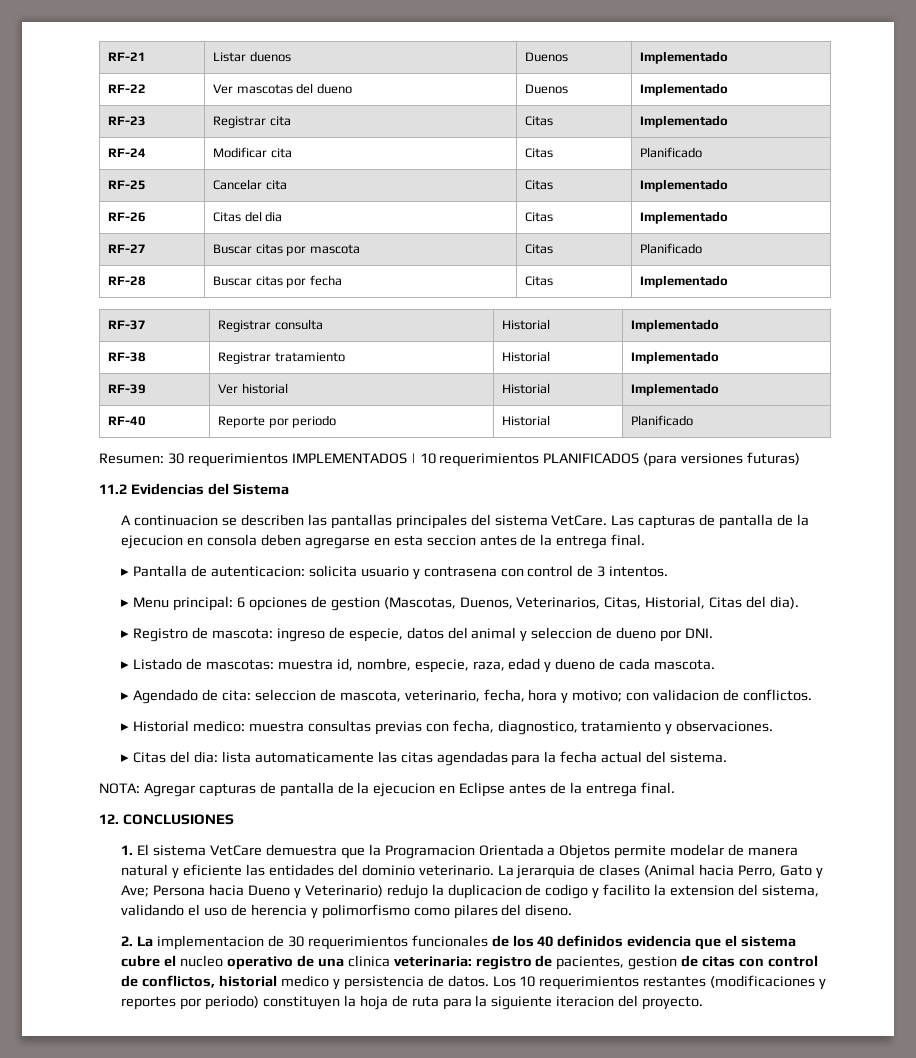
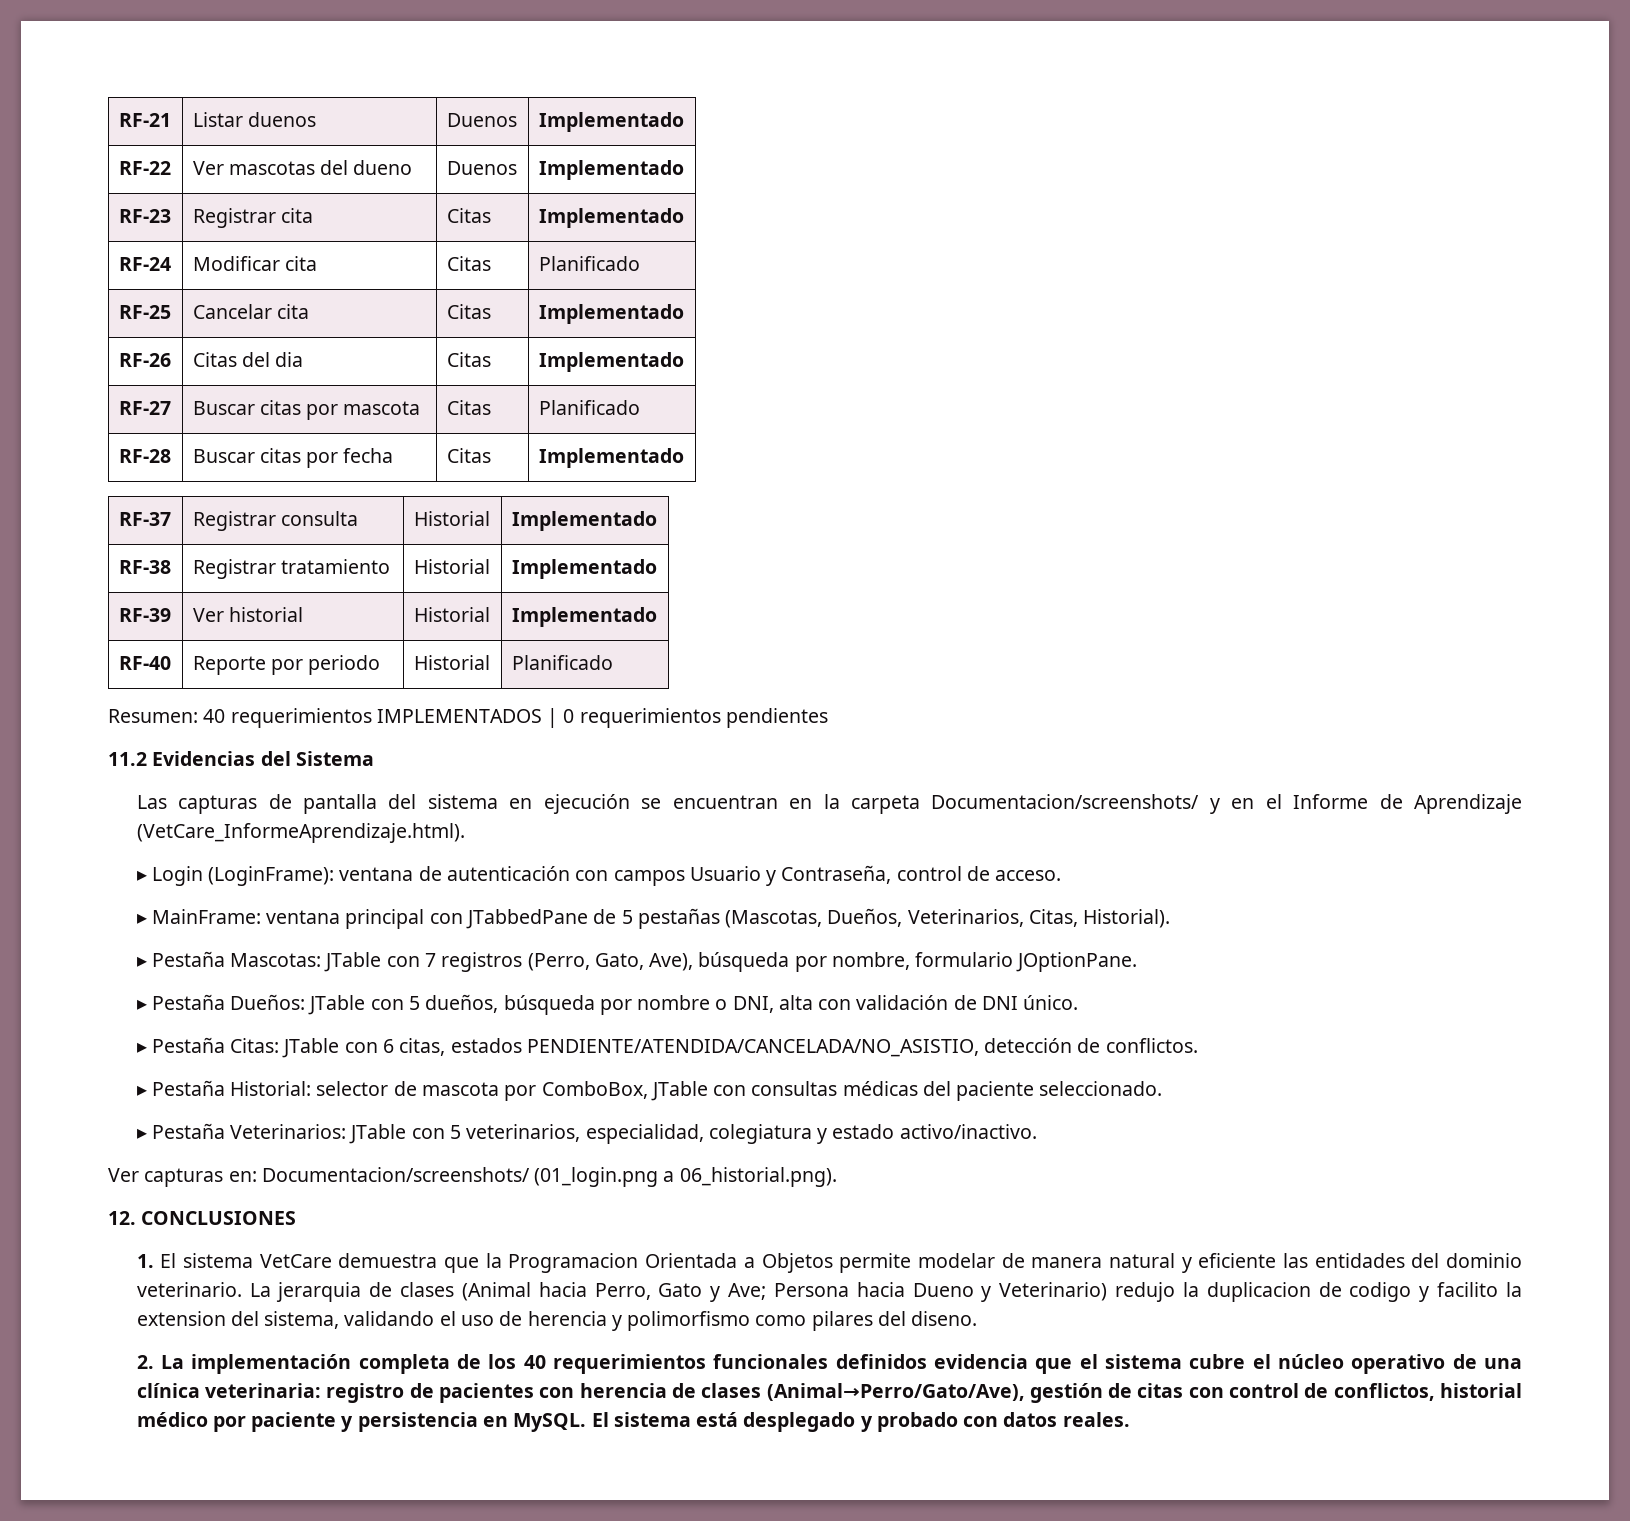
- Resumen: 30 requerimientos IMPLEMENTADOS | 10 requerimientos PLANIFICADOS (para versiones futuras)
+ Resumen: 40 requerimientos IMPLEMENTADOS | 0 requerimientos pendientes
  11.2 Evidencias del Sistema
- A continuacion se describen las pantallas principales del sistema VetCare. Las capturas de pantalla de la ejecucion en consola deben agregarse en esta seccion antes de la entrega final.
- ▸ Pantalla de autenticacion: solicita usuario y contrasena con control de 3 intentos.
- ▸ Menu principal: 6 opciones de gestion (Mascotas, Duenos, Veterinarios, Citas, Historial, Citas del dia).
- ▸ Registro de mascota: ingreso de especie, datos del animal y seleccion de dueno por DNI.
- ▸ Listado de mascotas: muestra id, nombre, especie, raza, edad y dueno de cada mascota.
- ▸ Agendado de cita: seleccion de mascota, veterinario, fecha, hora y motivo; con validacion de conflictos.
- ▸ Historial medico: muestra consultas previas con fecha, diagnostico, tratamiento y observaciones.
- ▸ Citas del dia: lista automaticamente las citas agendadas para la fecha actual del sistema.
- NOTA: Agregar capturas de pantalla de la ejecucion en Eclipse antes de la entrega final.
+ Las capturas de pantalla del sistema en ejecución se encuentran en la carpeta Documentacion/screenshots/ y en el Informe de Aprendizaje (VetCare_InformeAprendizaje.html).
+ ▸ Login (LoginFrame): ventana de autenticación con campos Usuario y Contraseña, control de acceso.
+ ▸ MainFrame: ventana principal con JTabbedPane de 5 pestañas (Mascotas, Dueños, Veterinarios, Citas, Historial).
+ ▸ Pestaña Mascotas: JTable con 7 registros (Perro, Gato, Ave), búsqueda por nombre, formulario JOptionPane.
+ ▸ Pestaña Dueños: JTable con 5 dueños, búsqueda por nombre o DNI, alta con validación de DNI único.
+ ▸ Pestaña Citas: JTable con 6 citas, estados PENDIENTE/ATENDIDA/CANCELADA/NO_ASISTIO, detección de conflictos.
+ ▸ Pestaña Historial: selector de mascota por ComboBox, JTable con consultas médicas del paciente seleccionado.
+ ▸ Pestaña Veterinarios: JTable con 5 veterinarios, especialidad, colegiatura y estado activo/inactivo.
+ Ver capturas en: Documentacion/screenshots/ (01_login.png a 06_historial.png).
- 2. La implementacion de 30 requerimientos funcionales de los 40 definidos evidencia que el sistema cubre el nucleo operativo de una clinica veterinaria: registro de pacientes, gestion de citas con control de conflictos, historial medico y persistencia de datos. Los 10 requerimientos restantes (modificaciones y reportes por periodo) constituyen la hoja de ruta para la siguiente iteracion del proyecto.
+ 2. La implementación completa de los 40 requerimientos funcionales definidos evidencia que el sistema cubre el núcleo operativo de una clínica veterinaria: registro de pacientes con herencia de clases (Animal→Perro/Gato/Ave), gestión de citas con control de conflictos, historial médico por paciente y persistencia en MySQL. El sistema está desplegado y probado con datos reales.

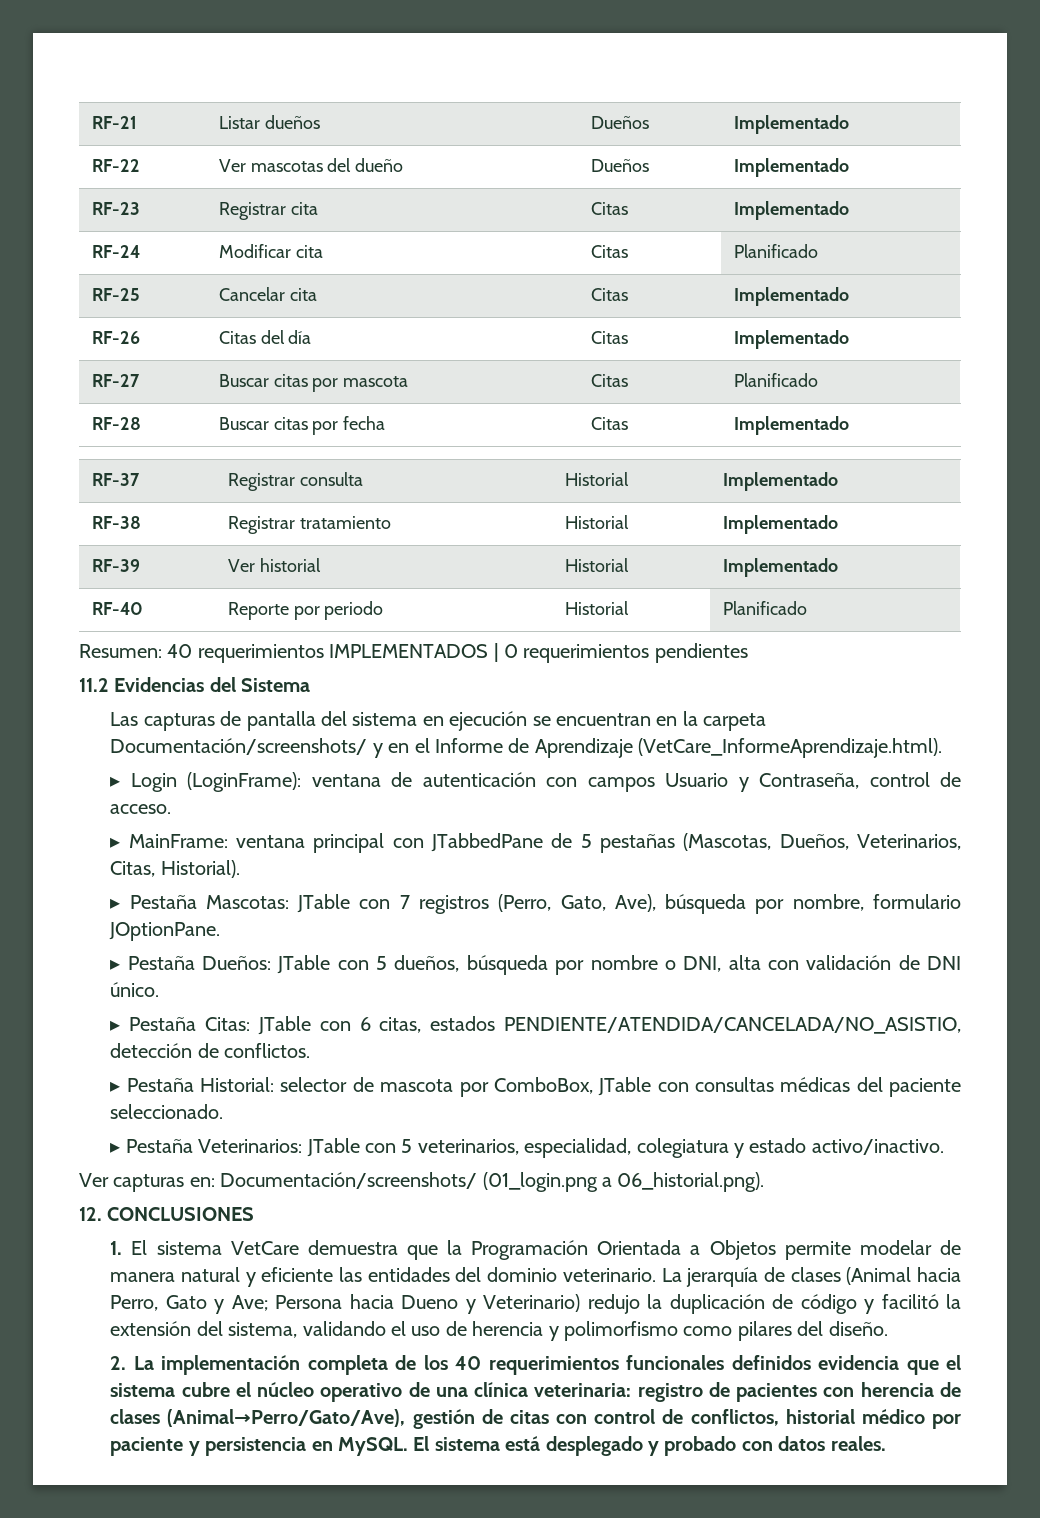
- RF-21 | Listar duenos | Duenos | Implementado
+ RF-21 | Listar dueños | Dueños | Implementado
- RF-22 | Ver mascotas del dueno | Duenos | Implementado
+ RF-22 | Ver mascotas del dueño | Dueños | Implementado
- RF-26 | Citas del dia | Citas | Implementado
+ RF-26 | Citas del día | Citas | Implementado
- Las capturas de pantalla del sistema en ejecución se encuentran en la carpeta Documentacion/screenshots/ y en el Informe de Aprendizaje (VetCare_InformeAprendizaje.html).
+ Las capturas de pantalla del sistema en ejecución se encuentran en la carpeta Documentación/screenshots/ y en el Informe de Aprendizaje (VetCare_InformeAprendizaje.html).
- Ver capturas en: Documentacion/screenshots/ (01_login.png a 06_historial.png).
+ Ver capturas en: Documentación/screenshots/ (01_login.png a 06_historial.png).
- 1. El sistema VetCare demuestra que la Programacion Orientada a Objetos permite modelar de manera natural y eficiente las entidades del dominio veterinario.
+ 1. El sistema VetCare demuestra que la Programación Orientada a Objetos permite modelar de manera natural y eficiente las entidades del dominio veterinario.
- La jerarquia de clases (Animal hacia Perro, Gato y Ave; Persona hacia Dueno y Veterinario) redujo la duplicacion de codigo y facilito la extension del sistema, validando el uso de herencia y polimorfismo como pilares del diseno.
+ La jerarquía de clases (Animal hacia Perro, Gato y Ave; Persona hacia Dueno y Veterinario) redujo la duplicación de código y facilitó la extensión del sistema, validando el uso de herencia y polimorfismo como pilares del diseño.

